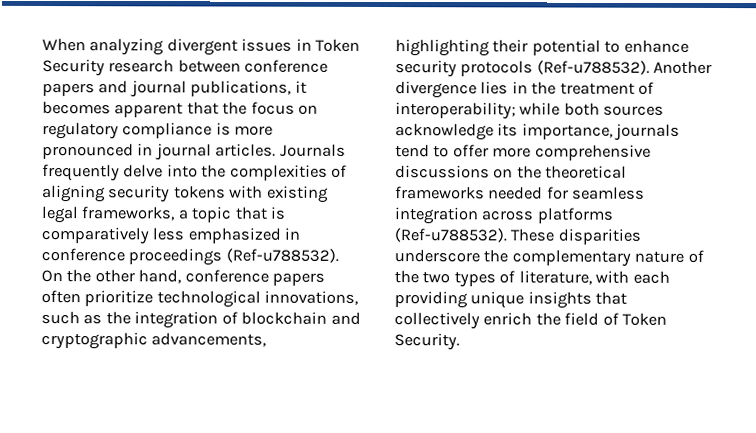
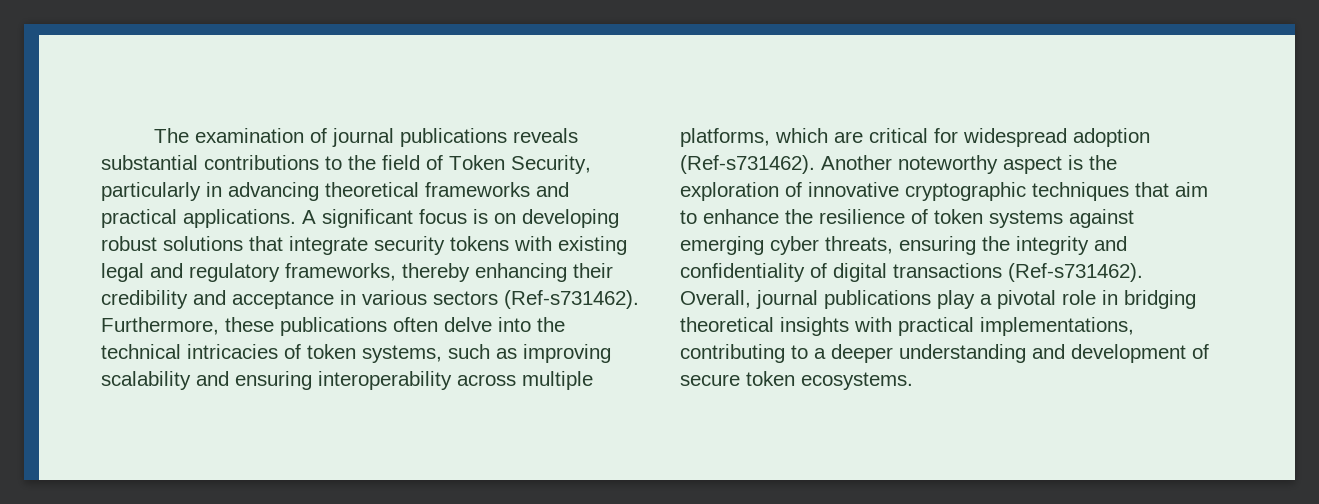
- When analyzing divergent issues in Token Security research between conference papers and journal publications, it becomes apparent that the focus on regulatory compliance is more pronounced in journal articles. Journals frequently delve into the complexities of aligning security tokens with existing legal frameworks, a topic that is comparatively less emphasized in conference proceedings (Ref-u788532). On the other hand, conference papers often prioritize technological innovations, such as the integration of blockchain and cryptographic advancements, highlighting their potential to enhance security protocols (Ref-u788532). Another divergence lies in the treatment of interoperability; while both sources acknowledge its importance, journals tend to offer more comprehensive discussions on the theoretical frameworks needed for seamless integration across platforms (Ref-u788532). These disparities underscore the complementary nature of the two types of literature, with each providing unique insights that collectively enrich the field of Token Security.
+ The examination of journal publications reveals substantial contributions to the field of Token Security, particularly in advancing theoretical frameworks and practical applications. A significant focus is on developing robust solutions that integrate security tokens with existing legal and regulatory frameworks, thereby enhancing their credibility and acceptance in various sectors (Ref-s731462). Furthermore, these publications often delve into the technical intricacies of token systems, such as improving scalability and ensuring interoperability across multiple platforms, which are critical for widespread adoption (Ref-s731462). Another noteworthy aspect is the exploration of innovative cryptographic techniques that aim to enhance the resilience of token systems against emerging cyber threats, ensuring the integrity and confidentiality of digital transactions (Ref-s731462). Overall, journal publications play a pivotal role in bridging theoretical insights with practical implementations, contributing to a deeper understanding and development of secure token ecosystems.

